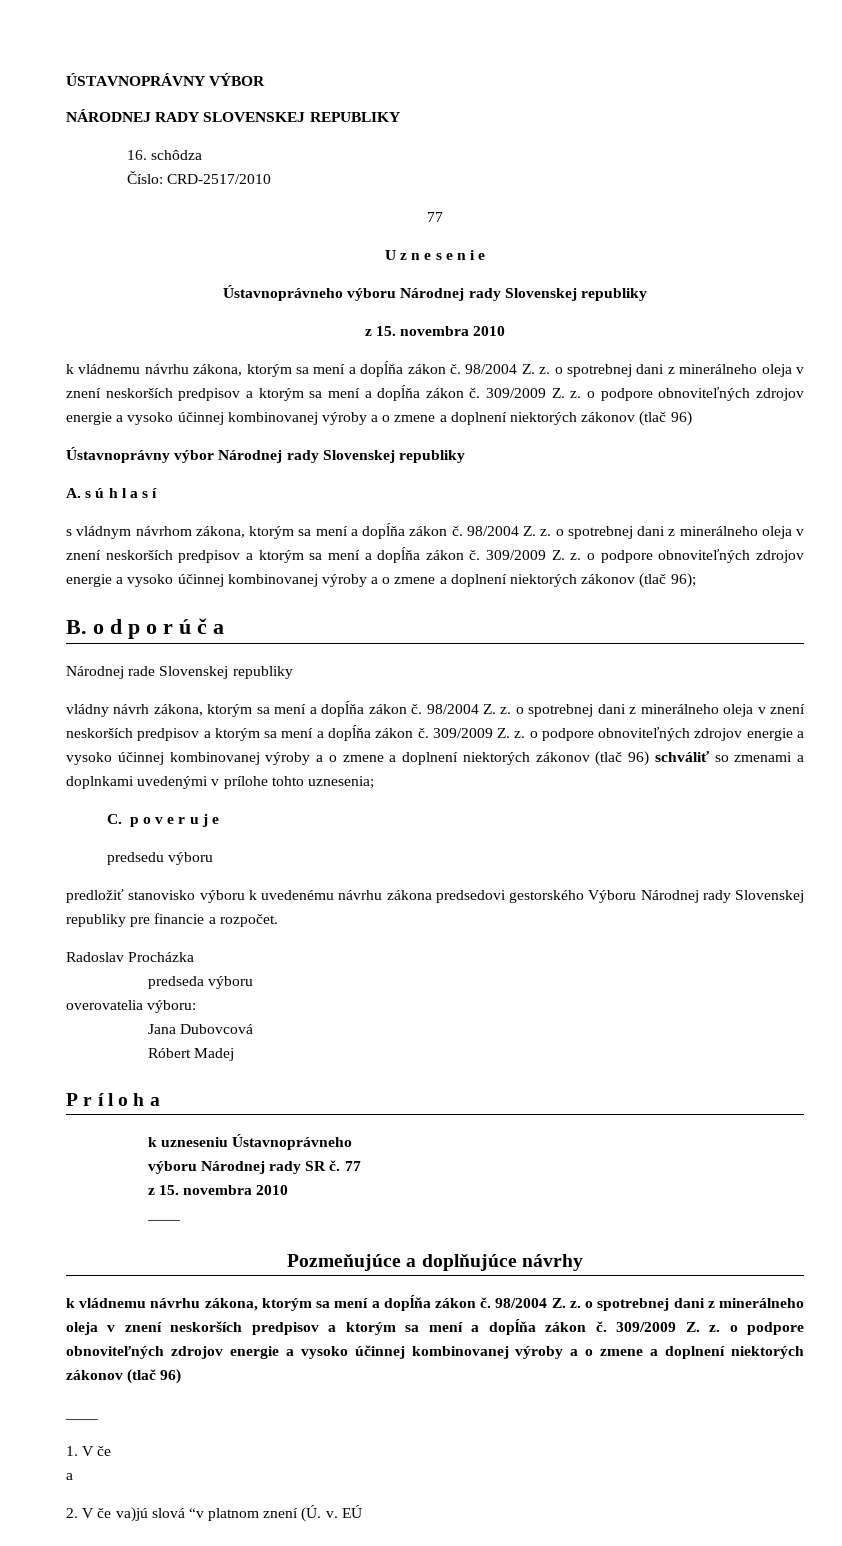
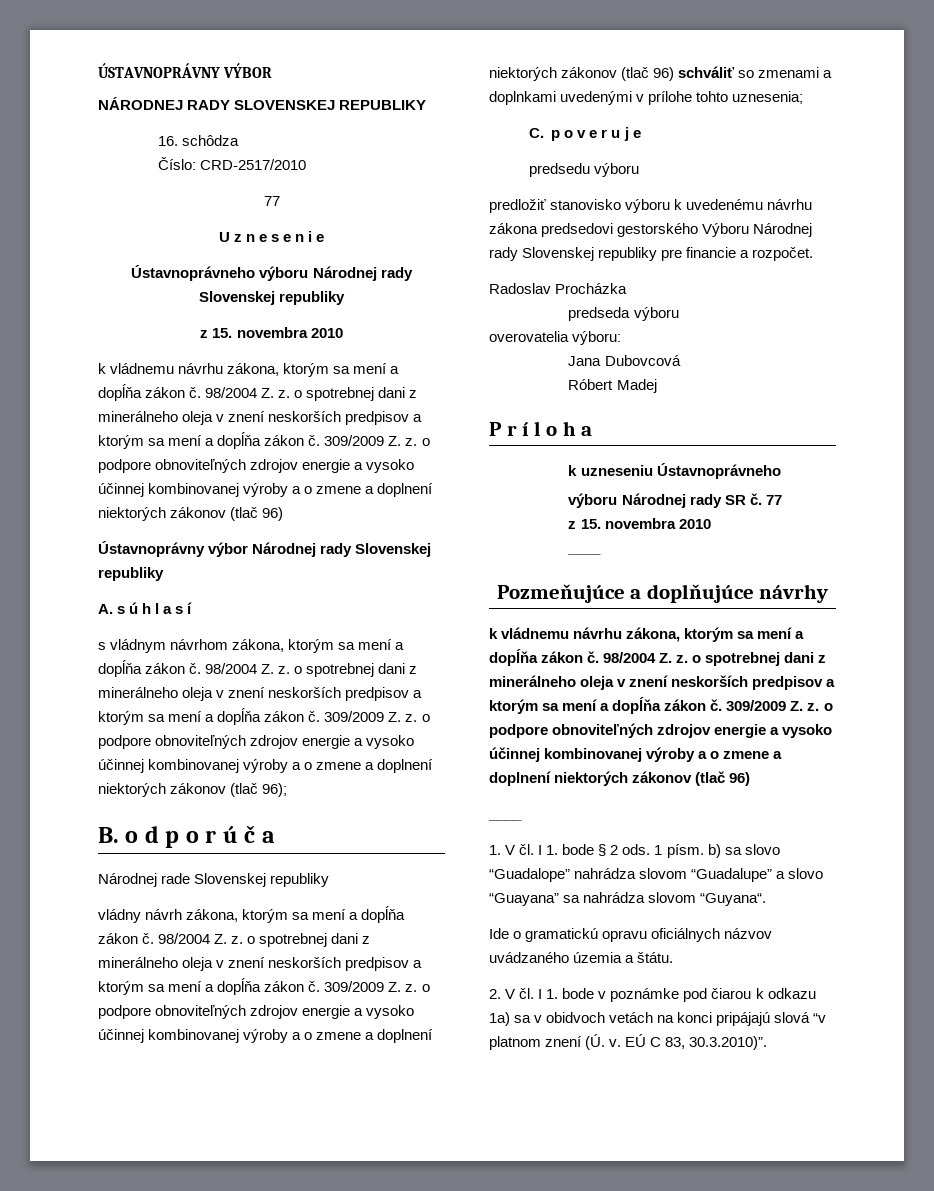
- 1. V če
- a
+ 1. V čl. I 1. bode § 2 ods. 1 písm. b) sa slovo “Guadalope” nahrádza slovom “Guadalupe” a slovo “Guayana” sa nahrádza slovom “Guyana“.
+ Ide o gramatickú opravu oficiálnych názvov uvádzaného územia a štátu.
- 2. V če va)jú slová “v platnom znení (Ú. v.
+ 2. V čl. I 1. bode v poznámke pod čiarou k odkazu 1a) sa v obidvoch vetách na konci pripájajú slová “v platnom znení (Ú. v.
- EÚ
+ EÚ C 83, 30.3.2010)”.

